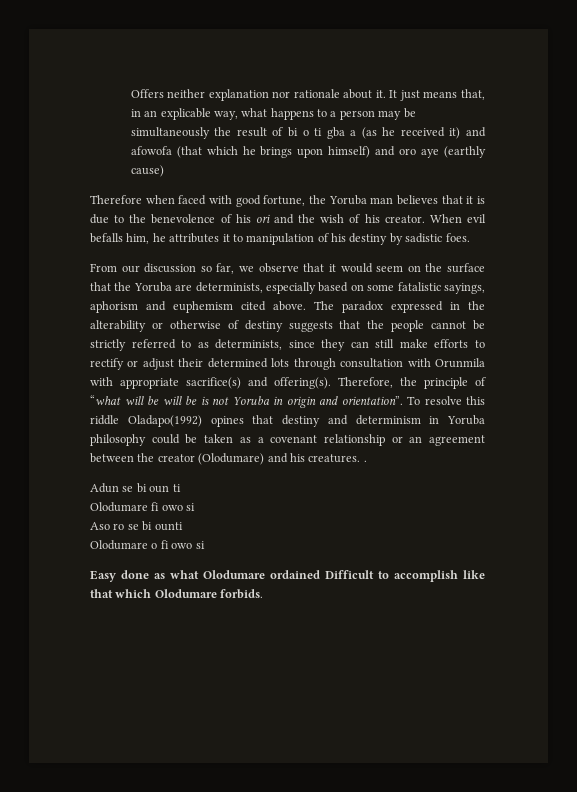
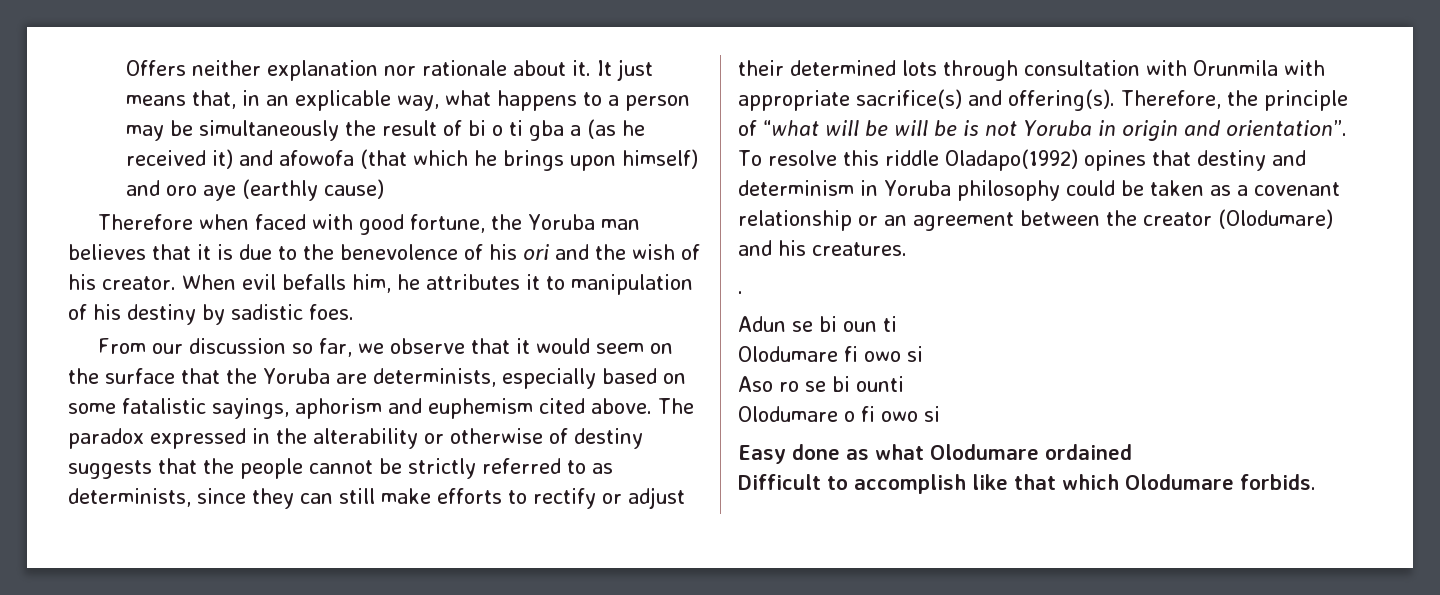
- To resolve this riddle Oladapo(1992) opines that destiny and determinism in Yoruba philosophy could be taken as a covenant relationship or an agreement between the creator (Olodumare) and his creatures. .
+ To resolve this riddle Oladapo(1992) opines that destiny and determinism in Yoruba philosophy could be taken as a covenant relationship or an agreement between the creator (Olodumare) and his creatures.
+ .
- Easy done as what Olodumare ordained Difficult to accomplish like that which Olodumare forbids.
+ Easy done as what Olodumare ordained
+ Difficult to accomplish like that which Olodumare forbids.

